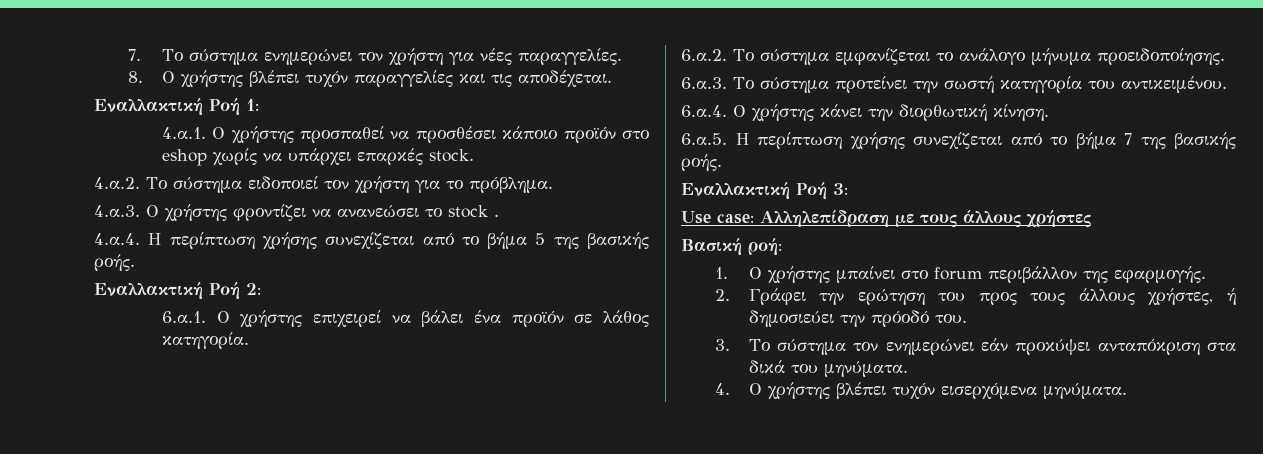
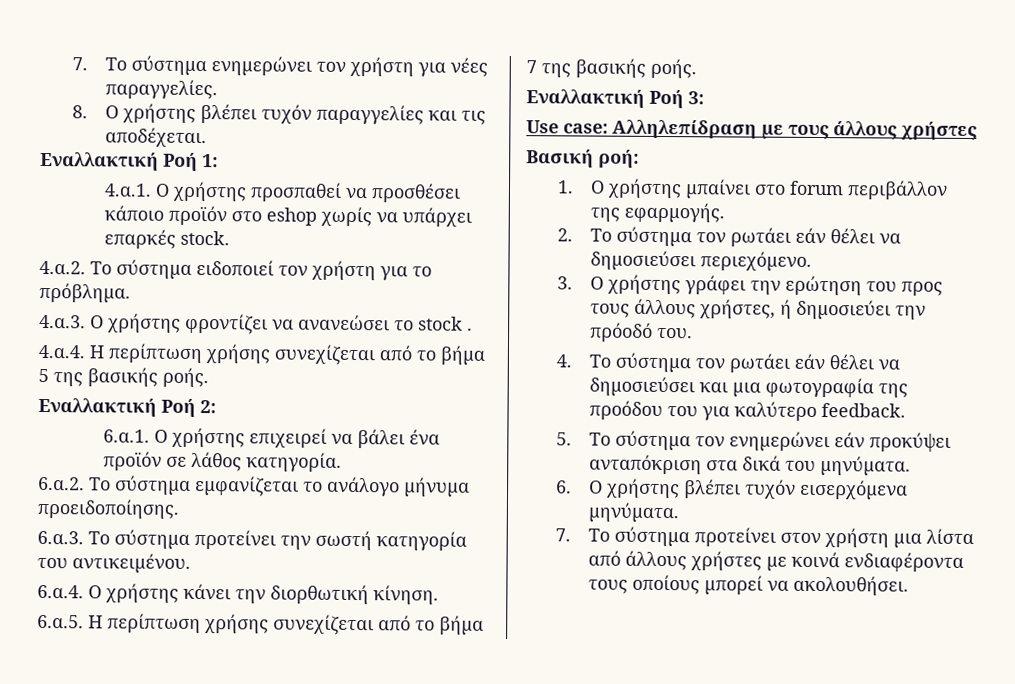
- 2. Γράφει την ερώτηση του προς τους άλλους χρήστες, ή δημοσιεύει την πρόοδό του.
+ 2. Το σύστημα τον ρωτάει εάν θέλει να δημοσιεύσει περιεχόμενο.
+ 3. Ο χρήστης γράφει την ερώτηση του προς τους άλλους χρήστες, ή δημοσιεύει την πρόοδό του.
- 3. Το σύστημα τον ενημερώνει εάν προκύψει ανταπόκριση στα δικά του μηνύματα.
+ 4. Το σύστημα τον ρωτάει εάν θέλει να δημοσιεύσει και μια φωτογραφία της προόδου του για καλύτερο feedback.
+ 5. Το σύστημα τον ενημερώνει εάν προκύψει ανταπόκριση στα δικά του μηνύματα.
- 4. Ο χρήστης βλέπει τυχόν εισερχόμενα μηνύματα.
+ 6. Ο χρήστης βλέπει τυχόν εισερχόμενα μηνύματα.
+ 7. Το σύστημα προτείνει στον χρήστη μια λίστα από άλλους χρήστες με κοινά ενδιαφέροντα τους οποίους μπορεί να ακολουθήσει.

